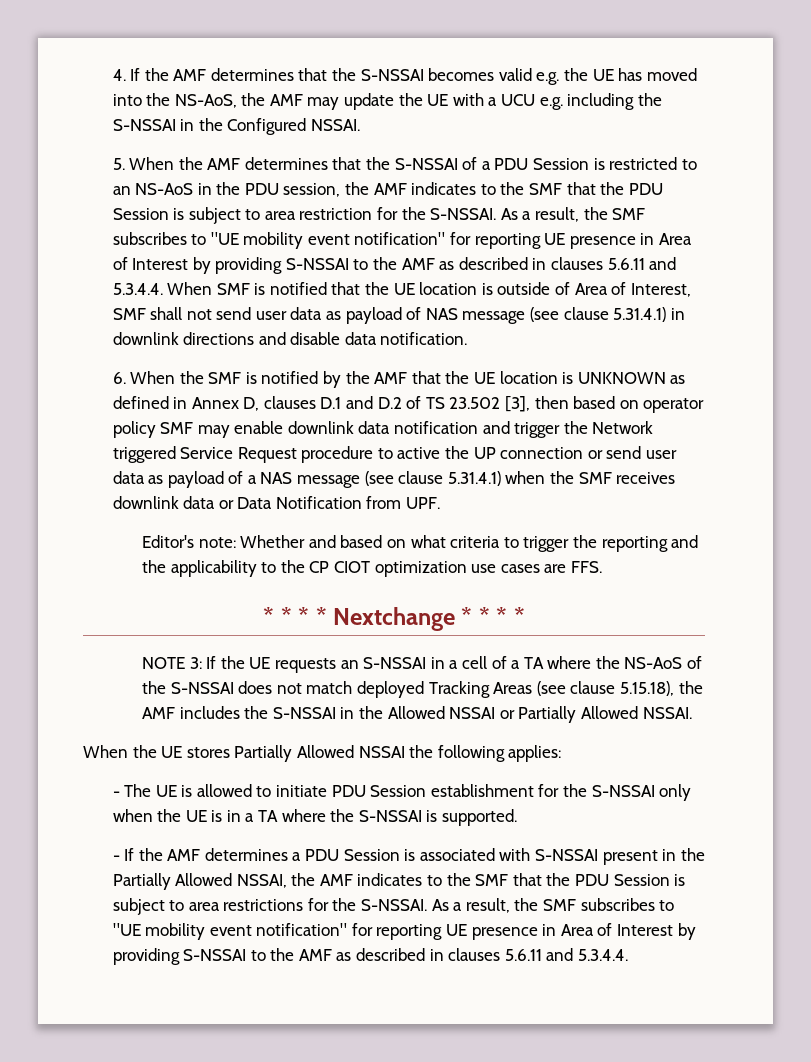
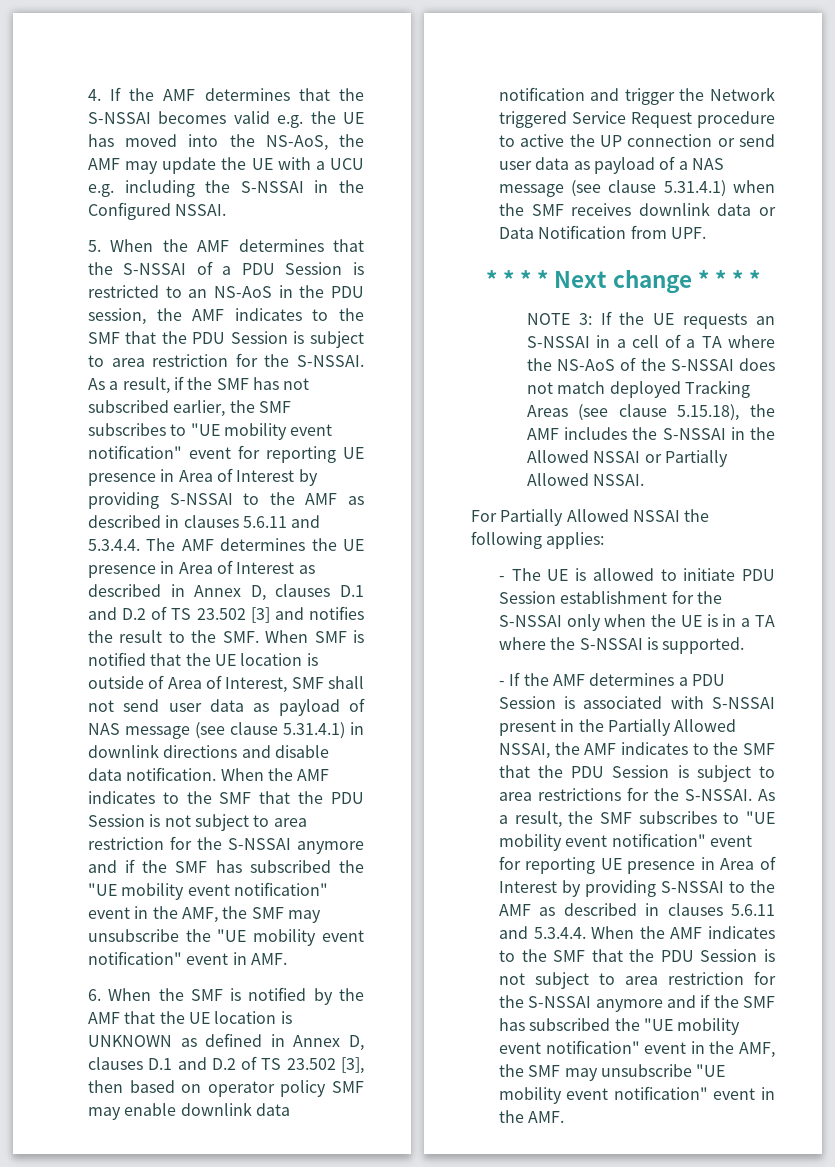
- As a result, the SMF subscribes to "UE mobility event notification" for reporting UE presence in Area of Interest by providing S-NSSAI to the AMF as described in clauses 5.6.11 and 5.3.4.4. When SMF is notified that the UE location is outside of Area of Interest, SMF shall not send user data as payload of NAS message (see clause 5.31.4.1) in downlink directions and disable data notification.
+ As a result, if the SMF has not subscribed earlier, the SMF subscribes to "UE mobility event notification" event for reporting UE presence in Area of Interest by providing S-NSSAI to the AMF as described in clauses 5.6.11 and 5.3.4.4. The AMF determines the UE presence in Area of Interest as described in Annex D, clauses D.1 and D.2 of TS 23.502 [3] and notifies the result to the SMF. When SMF is notified that the UE location is outside of Area of Interest, SMF shall not send user data as payload of NAS message (see clause 5.31.4.1) in downlink directions and disable data notification. When the AMF indicates to the SMF that the PDU Session is not subject to area restriction for the S-NSSAI anymore and if the SMF has subscribed the "UE mobility event notification" event in the AMF, the SMF may unsubscribe the "UE mobility event notification" event in AMF.
- Editor's note: Whether and based on what criteria to trigger the reporting and the applicability to the CP CIOT optimization use cases are FFS.
- * * * * Nextchange * * * *
+ * * * * Next change * * * *
- When the UE stores Partially Allowed NSSAI the following applies:
+ For Partially Allowed NSSAI the following applies:
- - If the AMF determines a PDU Session is associated with S-NSSAI present in the Partially Allowed NSSAI, the AMF indicates to the SMF that the PDU Session is subject to area restrictions for the S-NSSAI. As a result, the SMF subscribes to "UE mobility event notification" for reporting UE presence in Area of Interest by providing S-NSSAI to the AMF as described in clauses 5.6.11 and 5.3.4.4.
+ - If the AMF determines a PDU Session is associated with S-NSSAI present in the Partially Allowed NSSAI, the AMF indicates to the SMF that the PDU Session is subject to area restrictions for the S-NSSAI. As a result, the SMF subscribes to "UE mobility event notification" event for reporting UE presence in Area of Interest by providing S-NSSAI to the AMF as described in clauses 5.6.11 and 5.3.4.4. When the AMF indicates to the SMF that the PDU Session is not subject to area restriction for the S-NSSAI anymore and if the SMF has subscribed the "UE mobility event notification" event in the AMF, the SMF may unsubscribe "UE mobility event notification" event in the AMF.

